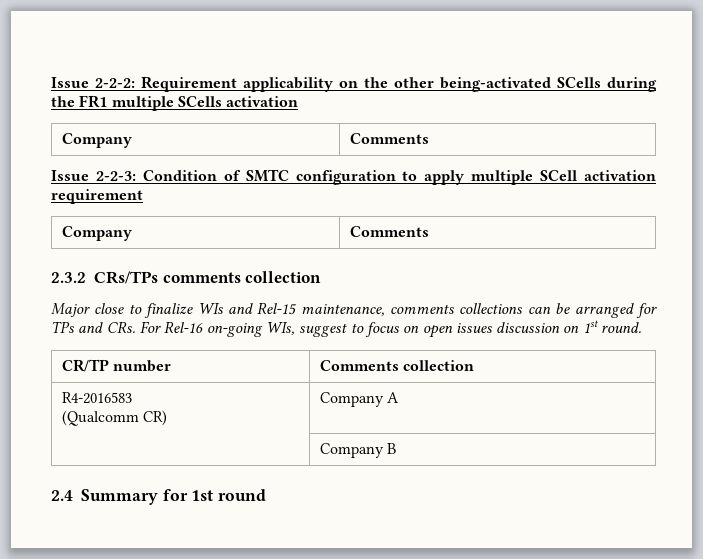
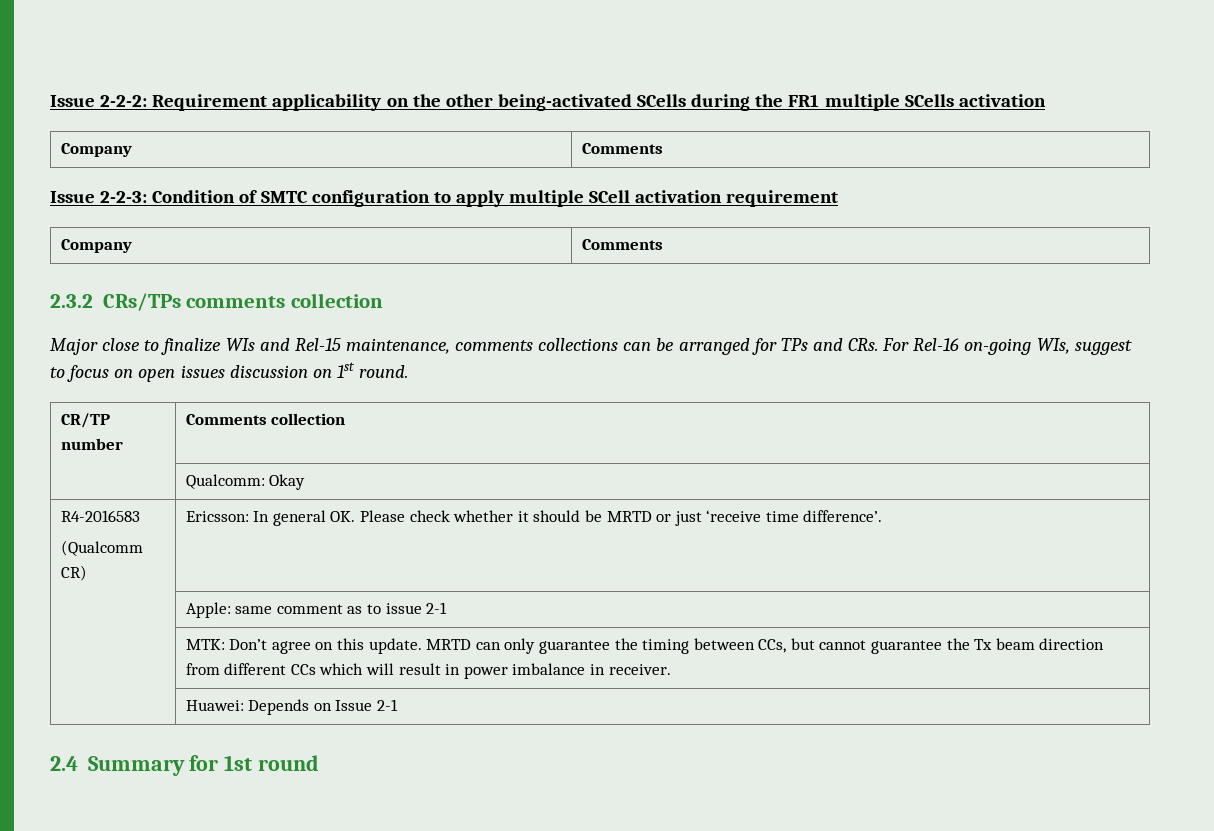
+ | Qualcomm: Okay
  R4-2016583
- (Qualcomm CR) | Company A
- | Company B
+ (Qualcomm CR) | Ericsson: In general OK. Please check whether it should be MRTD or just ‘receive time difference’.
+ | Apple: same comment as to issue 2-1
+ | MTK: Don’t agree on this update. MRTD can only guarantee the timing between CCs, but cannot guarantee the Tx beam direction from different CCs which will result in power imbalance in receiver.
+ | Huawei: Depends on Issue 2-1

